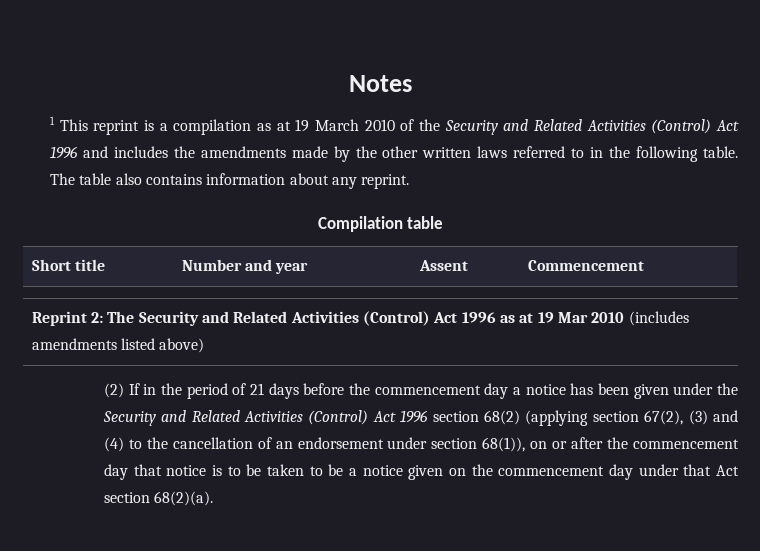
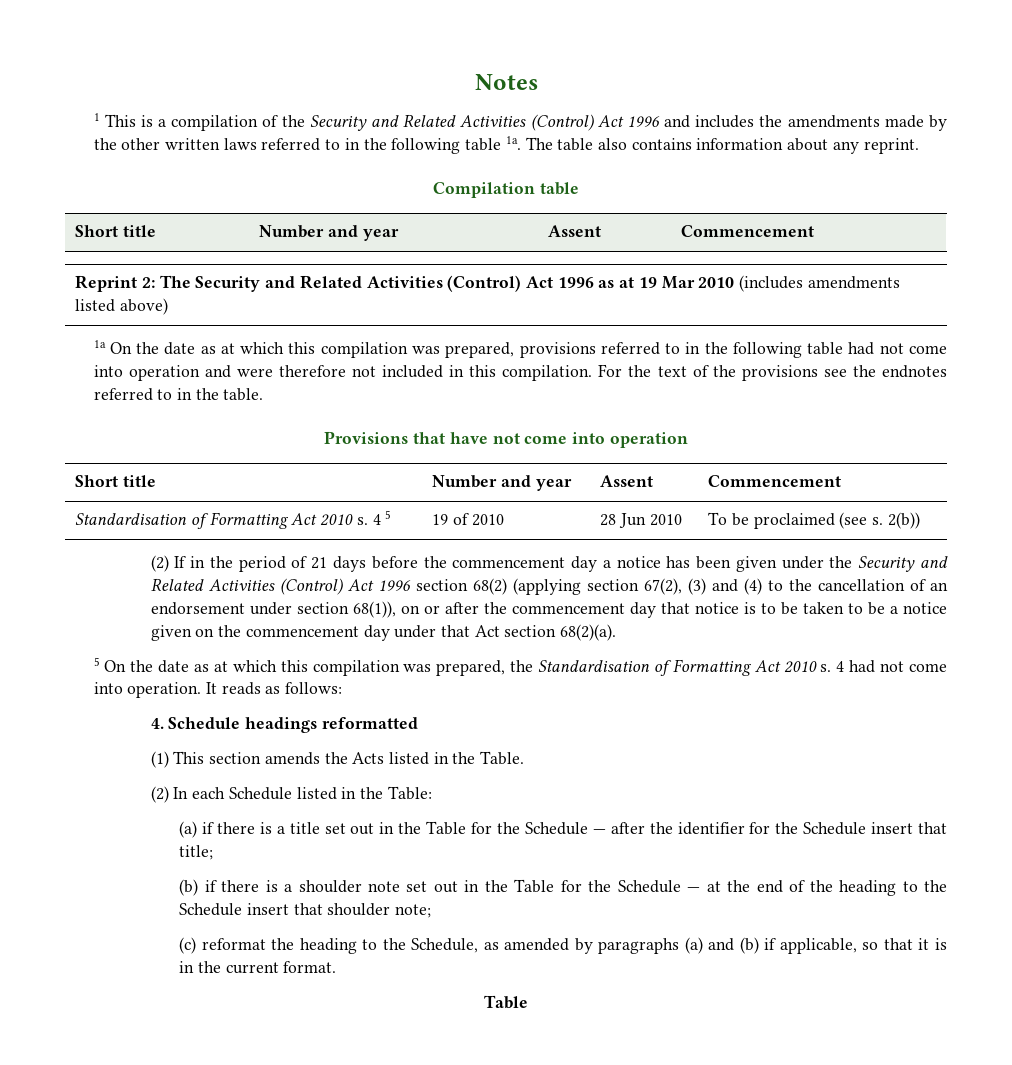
- 1 This reprint is a compilation as at 19 March 2010 of the Security and Related Activities (Control) Act 1996 and includes the amendments made by the other written laws referred to in the following table.
+ 1 This is a compilation of the Security and Related Activities (Control) Act 1996 and includes the amendments made by the other written laws referred to in the following table 1a.
+ 1a On the date as at which this compilation was prepared, provisions referred to in the following table had not come into operation and were therefore not included in this compilation. For the text of the provisions see the endnotes referred to in the table.
+ Provisions that have not come into operation
+ Short title | Number and year | Assent | Commencement
+ Standardisation of Formatting Act 2010 s. 4 5 | 19 of 2010 | 28 Jun 2010 | To be proclaimed (see s. 2(b))
+ 5 On the date as at which this compilation was prepared, the Standardisation of Formatting Act 2010 s. 4 had not come into operation. It reads as follows:
+ 4. Schedule headings reformatted
+ (1) This section amends the Acts listed in the Table.
+ (2) In each Schedule listed in the Table:
+ (a) if there is a title set out in the Table for the Schedule — after the identifier for the Schedule insert that title;
+ (b) if there is a shoulder note set out in the Table for the Schedule — at the end of the heading to the Schedule insert that shoulder note;
+ (c) reformat the heading to the Schedule, as amended by paragraphs (a) and (b) if applicable, so that it is in the current format.
+ Table

